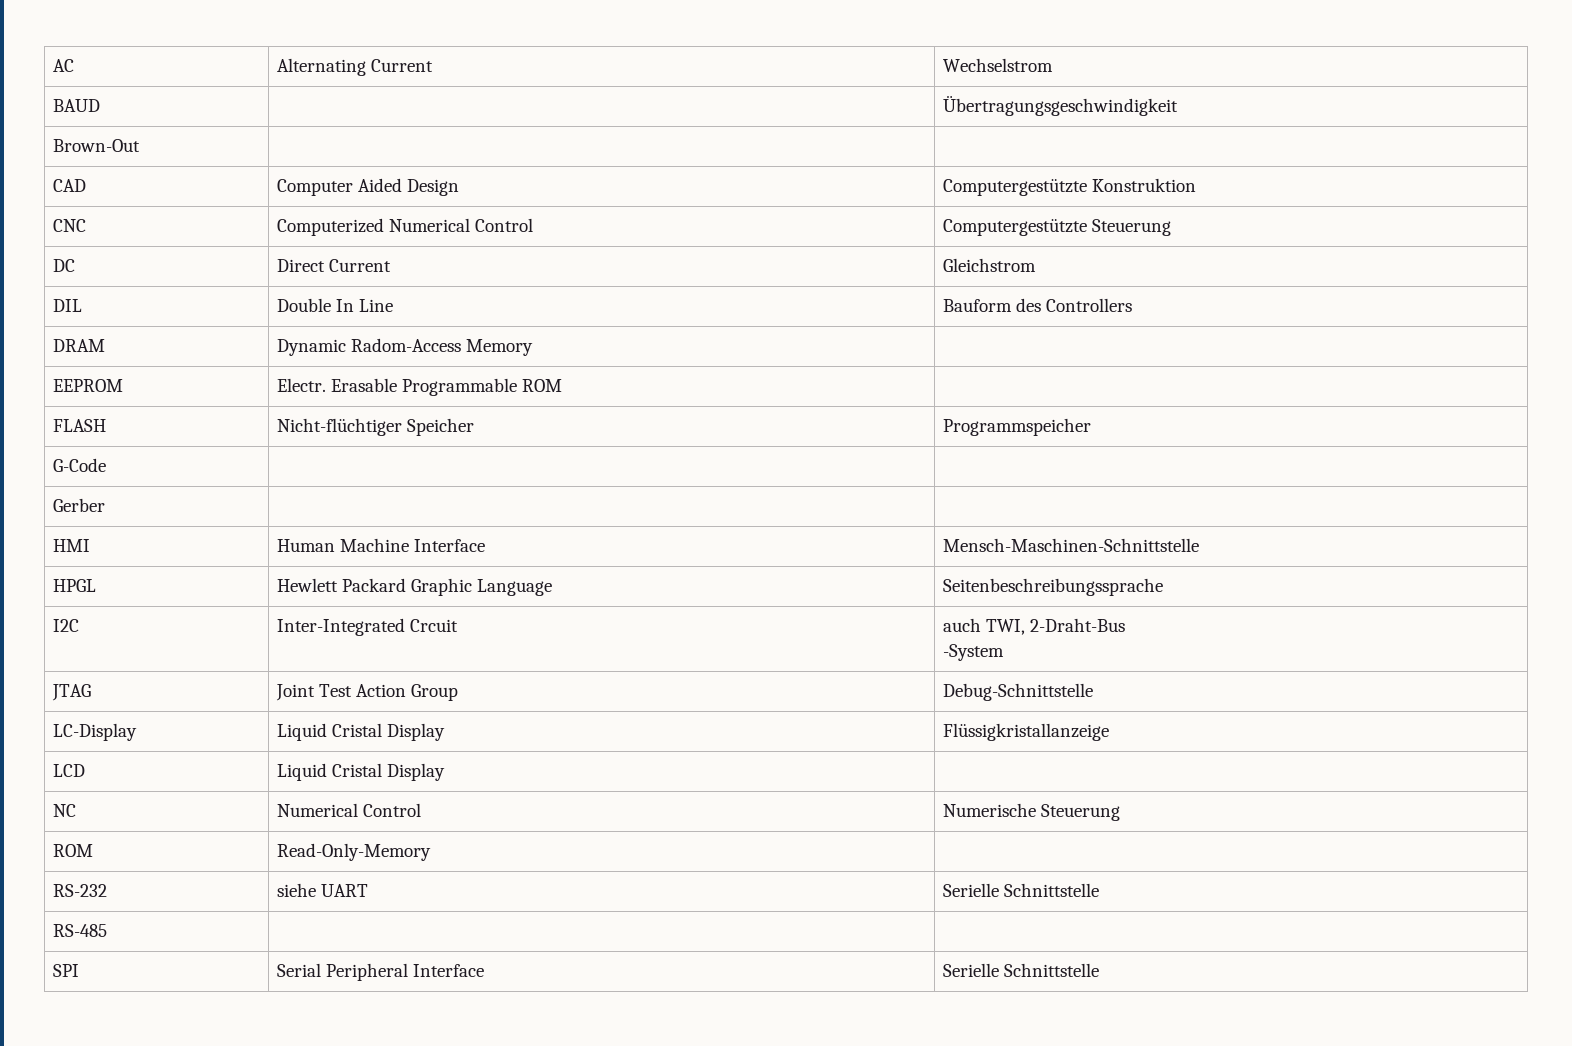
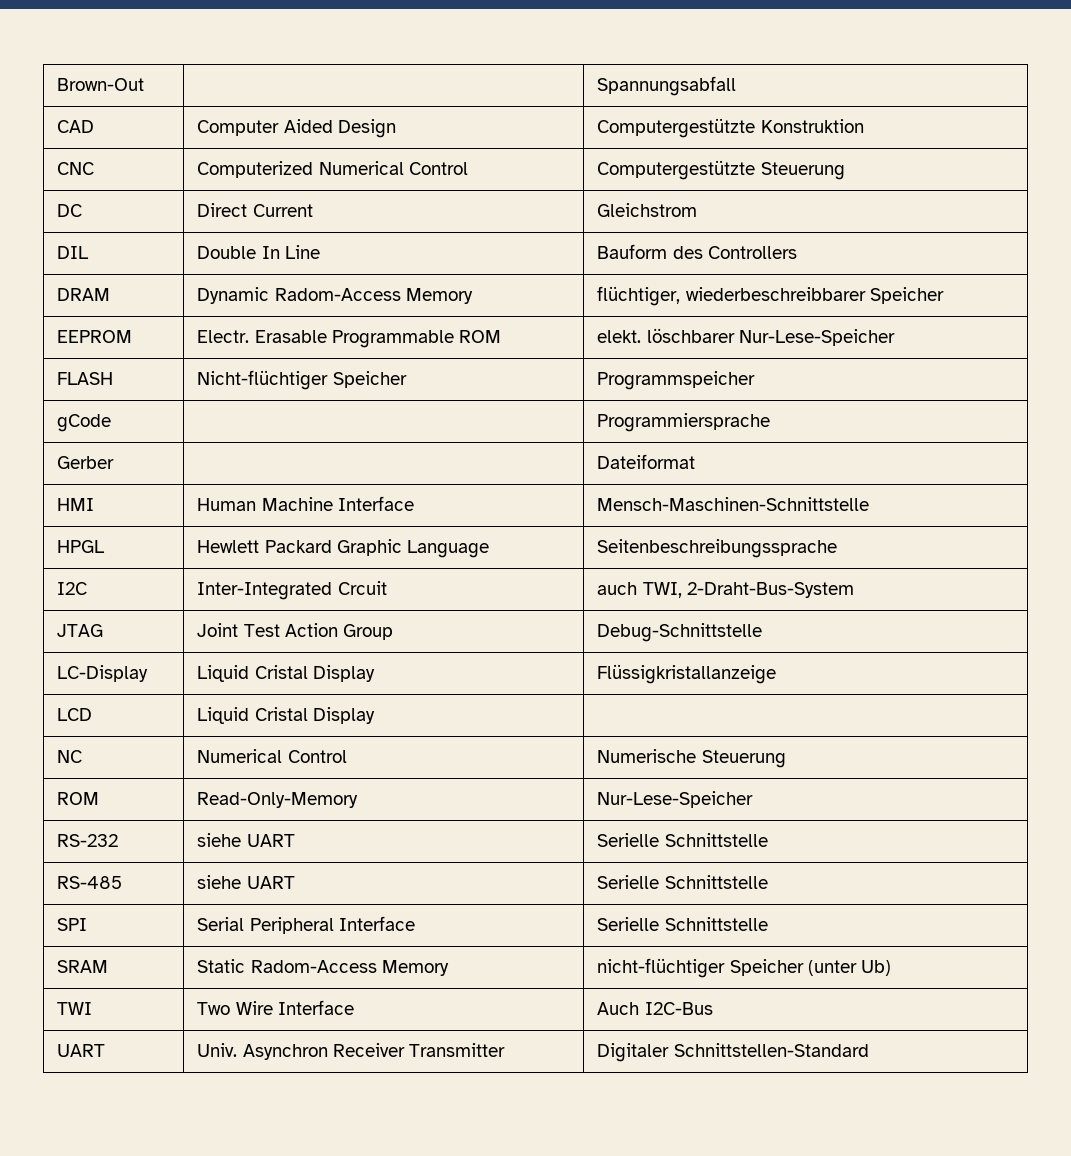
- AC | Alternating Current | Wechselstrom
- BAUD | | Übertragungsgeschwindigkeit
- Brown-Out | |
+ Brown-Out | | Spannungsabfall
- DRAM | Dynamic Radom-Access Memory |
+ DRAM | Dynamic Radom-Access Memory | flüchtiger, wiederbeschreibbarer Speicher
- EEPROM | Electr. Erasable Programmable ROM |
+ EEPROM | Electr. Erasable Programmable ROM | elekt. löschbarer Nur-Lese-Speicher
- G-Code | |
+ gCode | | Programmiersprache
- Gerber | |
+ Gerber | | Dateiformat
- I2C | Inter-Integrated Crcuit | auch TWI, 2-Draht-Bus
- -System
+ I2C | Inter-Integrated Crcuit | auch TWI, 2-Draht-Bus-System
- ROM | Read-Only-Memory |
+ ROM | Read-Only-Memory | Nur-Lese-Speicher
- RS-485 | |
+ RS-485 | siehe UART | Serielle Schnittstelle
+ SRAM | Static Radom-Access Memory | nicht-flüchtiger Speicher (unter Ub)
+ TWI | Two Wire Interface | Auch I2C-Bus
+ UART | Univ. Asynchron Receiver Transmitter | Digitaler Schnittstellen-Standard

